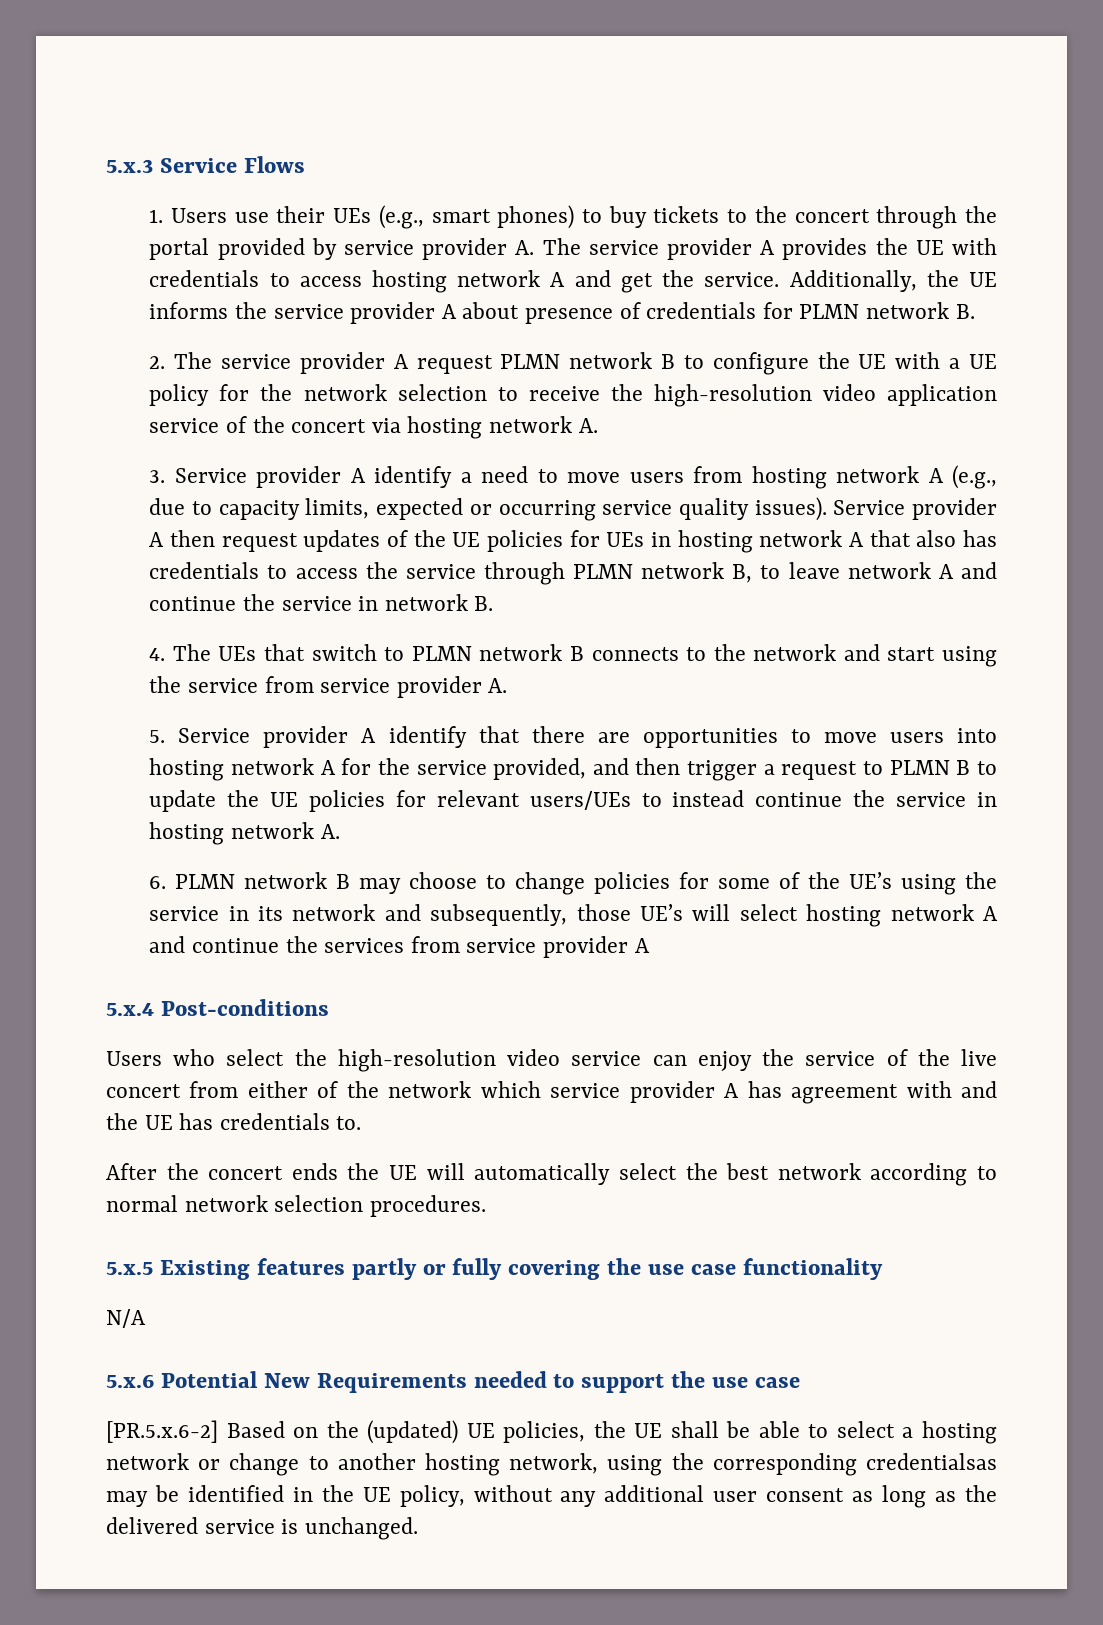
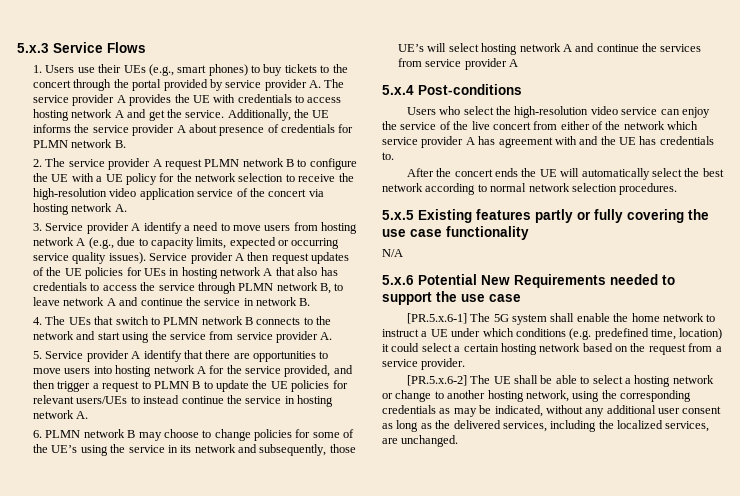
- [PR.5.x.6-2] Based on the (updated) UE policies, the UE shall be able to select a hosting network or change to another hosting network, using the corresponding credentialsas may be identified in the UE policy, without any additional user consent as long as the delivered service is unchanged.
+ [PR.5.x.6-1] The 5G system shall enable the home network to instruct a UE under which conditions (e.g. predefined time, location) it could select a certain hosting network based on the request from a service provider.
+ [PR.5.x.6-2] The UE shall be able to select a hosting network or change to another hosting network, using the corresponding credentials as may be indicated, without any additional user consent as long as the delivered services, including the localized services, are unchanged.

